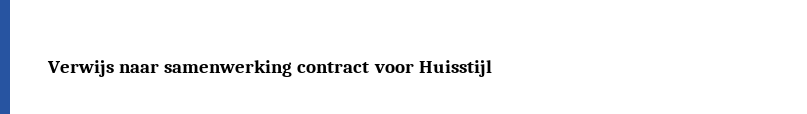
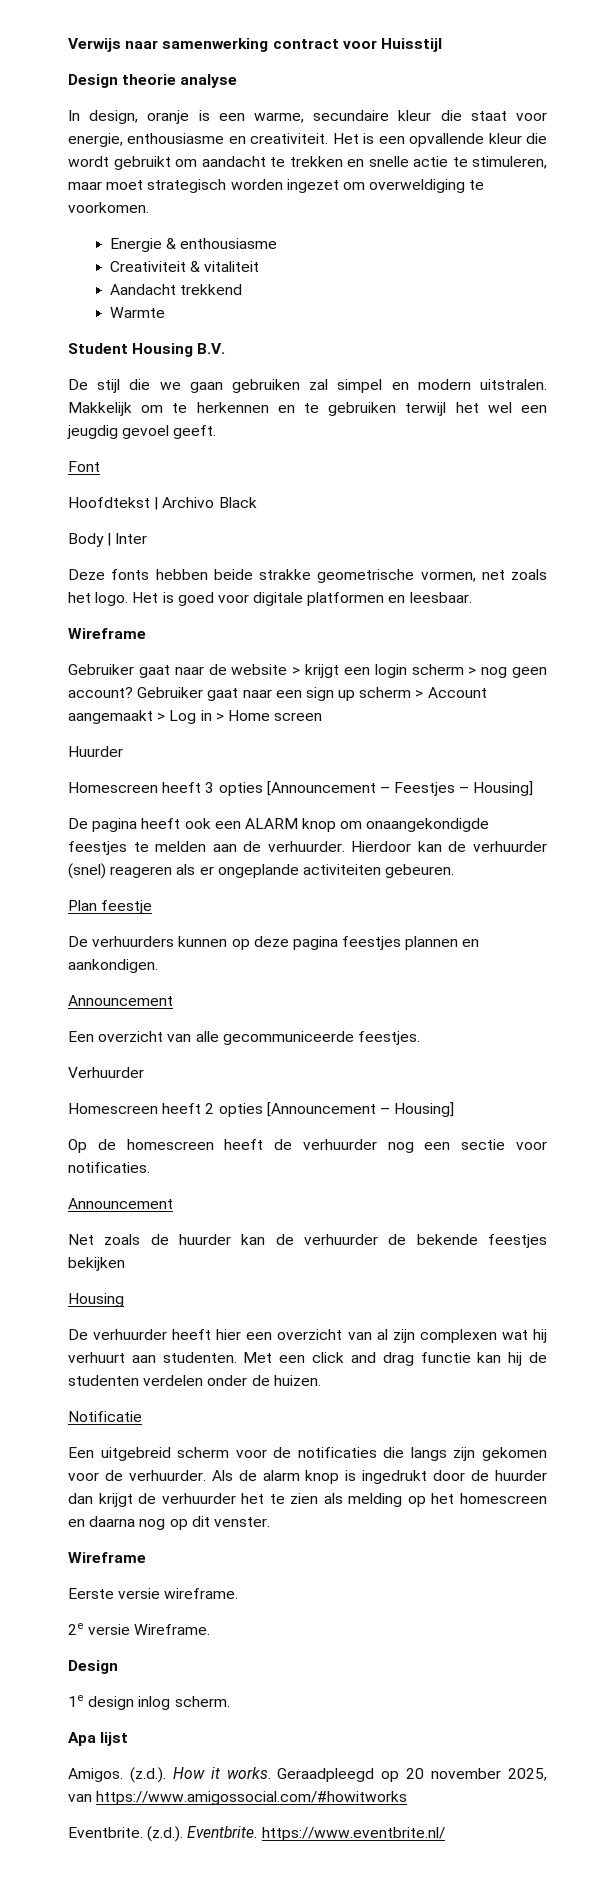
+ Design theorie analyse
+ In design, oranje is een warme, secundaire kleur die staat voor energie, enthousiasme en creativiteit. Het is een opvallende kleur die wordt gebruikt om aandacht te trekken en snelle actie te stimuleren, maar moet strategisch worden ingezet om overweldiging te voorkomen.
+ Energie & enthousiasme
+ Creativiteit & vitaliteit
+ Aandacht trekkend
+ Warmte
+ Student Housing B.V.
+ De stijl die we gaan gebruiken zal simpel en modern uitstralen. Makkelijk om te herkennen en te gebruiken terwijl het wel een jeugdig gevoel geeft.
+ Font
+ Hoofdtekst | Archivo Black
+ Body | Inter
+ Deze fonts hebben beide strakke geometrische vormen, net zoals het logo. Het is goed voor digitale platformen en leesbaar.
+ Wireframe
+ Gebruiker gaat naar de website > krijgt een login scherm > nog geen account? Gebruiker gaat naar een sign up scherm > Account aangemaakt > Log in > Home screen
+ Huurder
+ Homescreen heeft 3 opties [Announcement – Feestjes – Housing]
+ De pagina heeft ook een ALARM knop om onaangekondigde feestjes te melden aan de verhuurder. Hierdoor kan de verhuurder (snel) reageren als er ongeplande activiteiten gebeuren.
+ Plan feestje
+ De verhuurders kunnen op deze pagina feestjes plannen en aankondigen.
+ Announcement
+ Een overzicht van alle gecommuniceerde feestjes.
+ Verhuurder
+ Homescreen heeft 2 opties [Announcement – Housing]
+ Op de homescreen heeft de verhuurder nog een sectie voor notificaties.
+ Announcement
+ Net zoals de huurder kan de verhuurder de bekende feestjes bekijken
+ Housing
+ De verhuurder heeft hier een overzicht van al zijn complexen wat hij verhuurt aan studenten. Met een click and drag functie kan hij de studenten verdelen onder de huizen.
+ Notificatie
+ Een uitgebreid scherm voor de notificaties die langs zijn gekomen voor de verhuurder. Als de alarm knop is ingedrukt door de huurder dan krijgt de verhuurder het te zien als melding op het homescreen en daarna nog op dit venster.
+ Wireframe
+ Eerste versie wireframe.
+ 2e versie Wireframe.
+ Design
+ 1e design inlog scherm.
+ Apa lijst
+ Amigos. (z.d.). How it works. Geraadpleegd op 20 november 2025, van https://www.amigossocial.com/#howitworks
+ Eventbrite. (z.d.). Eventbrite. https://www.eventbrite.nl/

